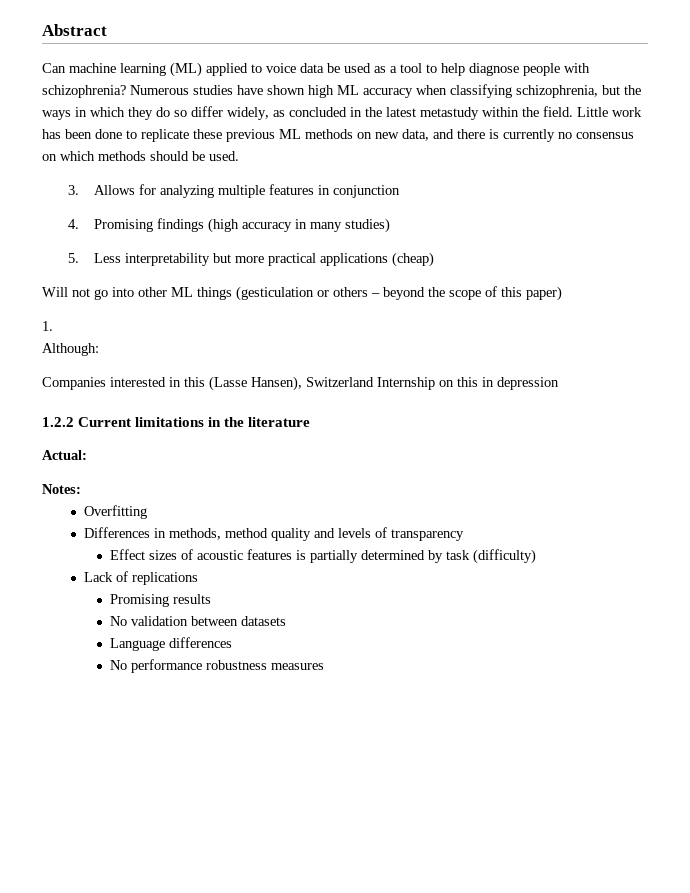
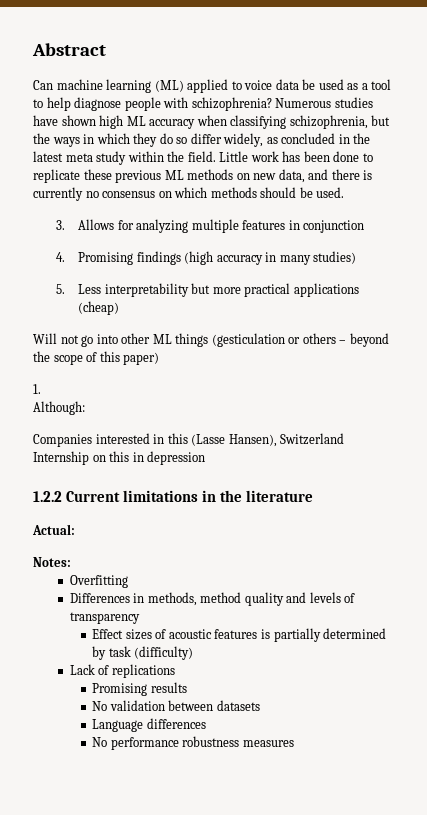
- Numerous studies have shown high ML accuracy when classifying schizophrenia, but the ways in which they do so differ widely, as concluded in the latest metastudy within the field.
+ Numerous studies have shown high ML accuracy when classifying schizophrenia, but the ways in which they do so differ widely, as concluded in the latest meta study within the field.

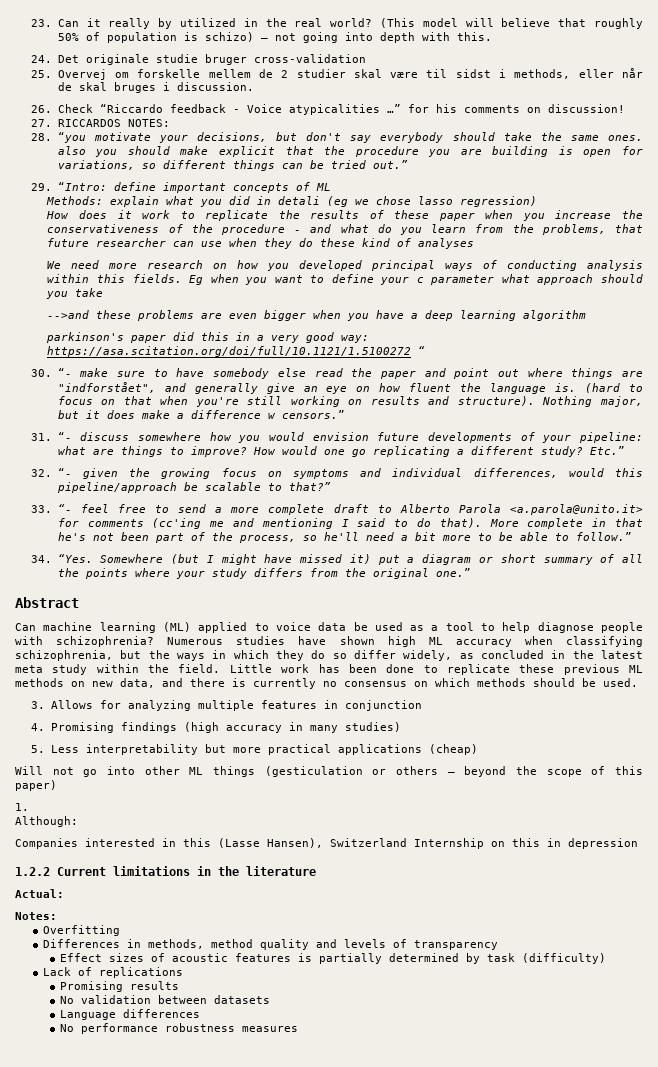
+ 23. Can it really by utilized in the real world? (This model will believe that roughly 50% of population is schizo) – not going into depth with this.
+ 24. Det originale studie bruger cross-validation
+ 25. Overvej om forskelle mellem de 2 studier skal være til sidst i methods, eller når de skal bruges i discussion.
+ 26. Check “Riccardo feedback - Voice atypicalities …” for his comments on discussion!
+ 27. RICCARDOS NOTES:
+ 28. “you motivate your decisions, but don't say everybody should take the same ones. also you should make explicit that the procedure you are building is open for variations, so different things can be tried out.”
+ 29. “Intro: define important concepts of ML
+ Methods: explain what you did in detali (eg we chose lasso regression)
+ How does it work to replicate the results of these paper when you increase the conservativeness of the procedure - and what do you learn from the problems, that future researcher can use when they do these kind of analyses
+ We need more research on how you developed principal ways of conducting analysis within this fields. Eg when you want to define your c parameter what approach should you take
+ -->and these problems are even bigger when you have a deep learning algorithm
+ parkinson's paper did this in a very good way: https://asa.scitation.org/doi/full/10.1121/1.5100272 “
+ 30. “- make sure to have somebody else read the paper and point out where things are "indforstået", and generally give an eye on how fluent the language is. (hard to focus on that when you're still working on results and structure). Nothing major, but it does make a difference w censors.”
+ 31. “- discuss somewhere how you would envision future developments of your pipeline: what are things to improve? How would one go replicating a different study? Etc.”
+ 32. “- given the growing focus on symptoms and individual differences, would this pipeline/approach be scalable to that?”
+ 33. “- feel free to send a more complete draft to Alberto Parola <a.parola@unito.it> for comments (cc'ing me and mentioning I said to do that). More complete in that he's not been part of the process, so he'll need a bit more to be able to follow.”
+ 34. “Yes. Somewhere (but I might have missed it) put a diagram or short summary of all the points where your study differs from the original one.”

